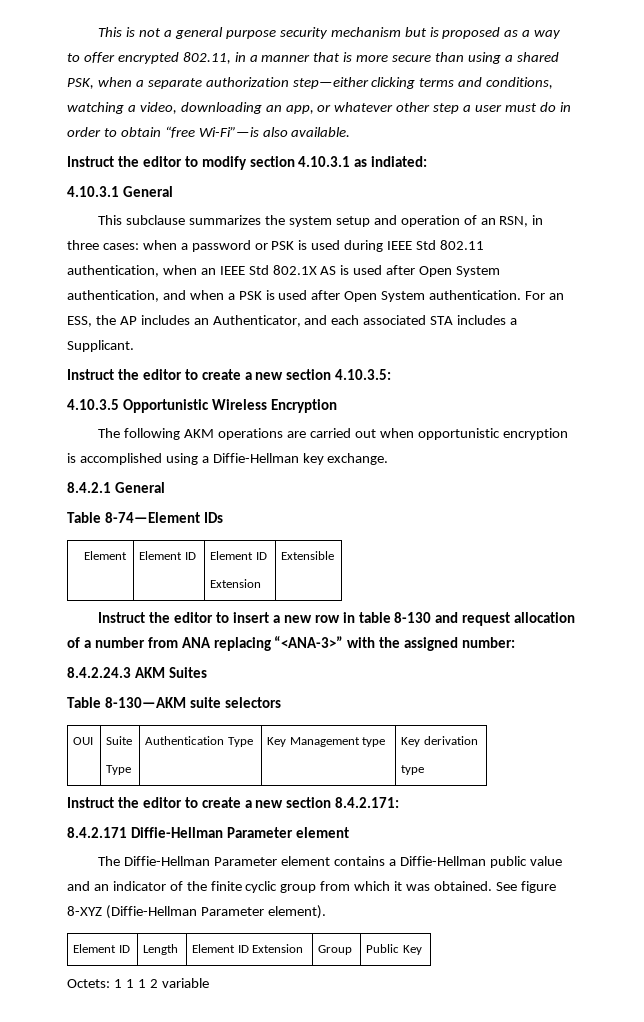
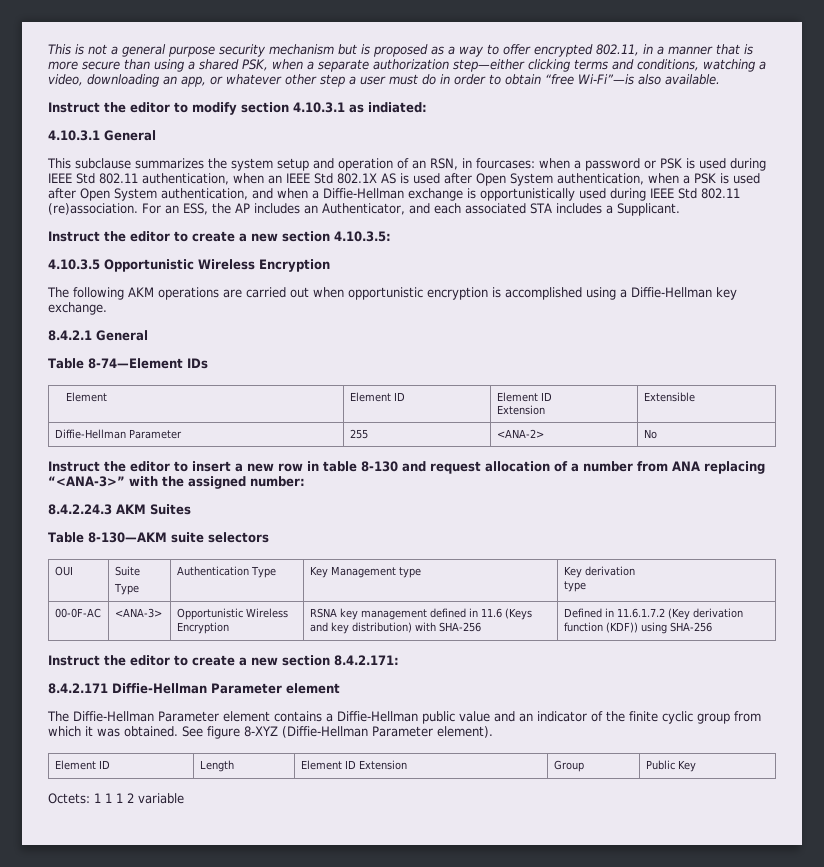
- This subclause summarizes the system setup and operation of an RSN, in three cases: when a password or PSK is used during IEEE Std 802.11 authentication, when an IEEE Std 802.1X AS is used after Open System authentication, and when a PSK is used after Open System authentication.
+ This subclause summarizes the system setup and operation of an RSN, in fourcases: when a password or PSK is used during IEEE Std 802.11 authentication, when an IEEE Std 802.1X AS is used after Open System authentication, when a PSK is used after Open System authentication, and when a Diffie-Hellman exchange is opportunistically used during IEEE Std 802.11 (re)association.
+ Diffie-Hellman Parameter | 255 | <ANA-2> | No
+ 00-0F-AC | <ANA-3> | Opportunistic Wireless Encryption | RSNA key management defined in 11.6 (Keys and key distribution) with SHA-256 | Defined in 11.6.1.7.2 (Key derivation function (KDF)) using SHA-256

